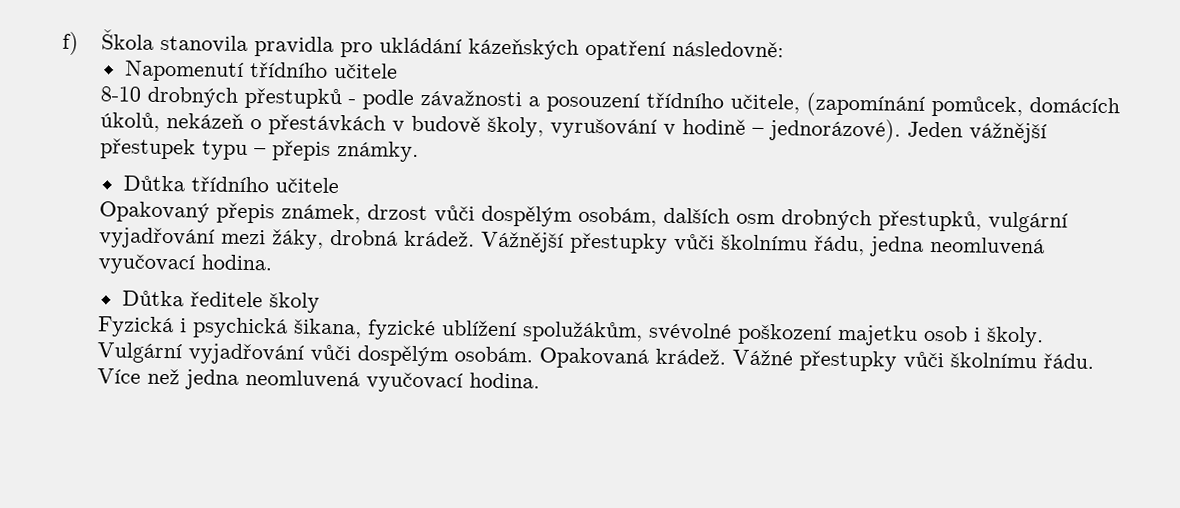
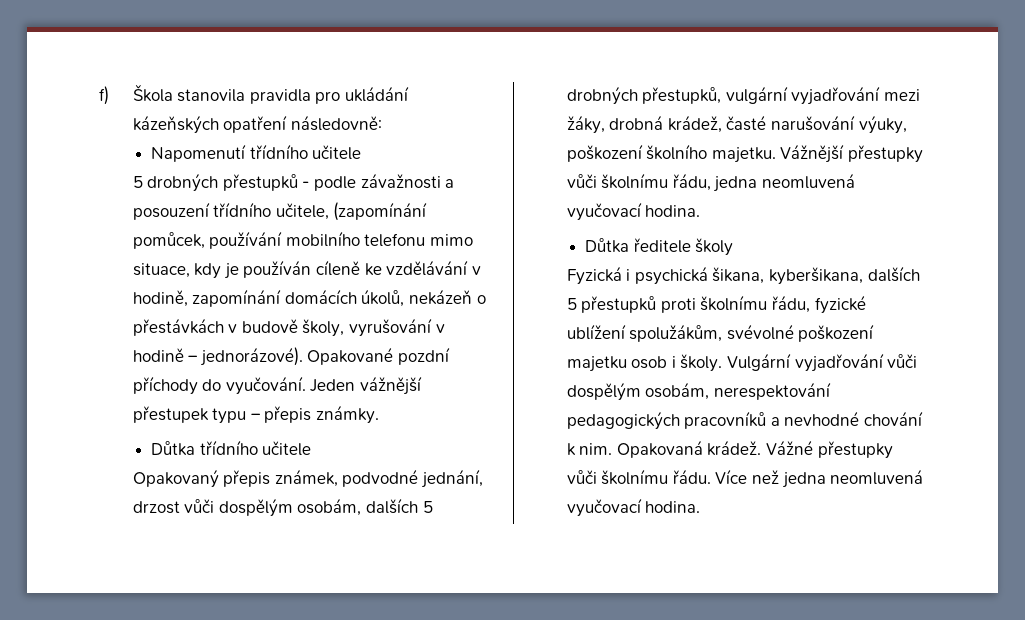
- 8-10 drobných přestupků - podle závažnosti a posouzení třídního učitele, (zapomínání pomůcek, domácích úkolů, nekázeň o přestávkách v budově školy, vyrušování v hodině – jednorázové).
+ 5 drobných přestupků - podle závažnosti a posouzení třídního učitele, (zapomínání pomůcek, používání mobilního telefonu mimo situace, kdy je používán cíleně ke vzdělávání v hodině, zapomínání domácích úkolů, nekázeň o přestávkách v budově školy, vyrušování v hodině – jednorázové).
+ Opakované pozdní příchody do vyučování.
- Opakovaný přepis známek, drzost vůči dospělým osobám, dalších osm drobných přestupků, vulgární vyjadřování mezi žáky, drobná krádež.
+ Opakovaný přepis známek, podvodné jednání, drzost vůči dospělým osobám, dalších 5 drobných přestupků, vulgární vyjadřování mezi žáky, drobná krádež, časté narušování výuky, poškození školního majetku.
- Fyzická i psychická šikana, fyzické ublížení spolužákům, svévolné poškození majetku osob i školy.
+ Fyzická i psychická šikana, kyberšikana, dalších 5 přestupků proti školnímu řádu, fyzické ublížení spolužákům, svévolné poškození majetku osob i školy.
- Vulgární vyjadřování vůči dospělým osobám.
+ Vulgární vyjadřování vůči dospělým osobám, nerespektování pedagogických pracovníků a nevhodné chování k nim.

